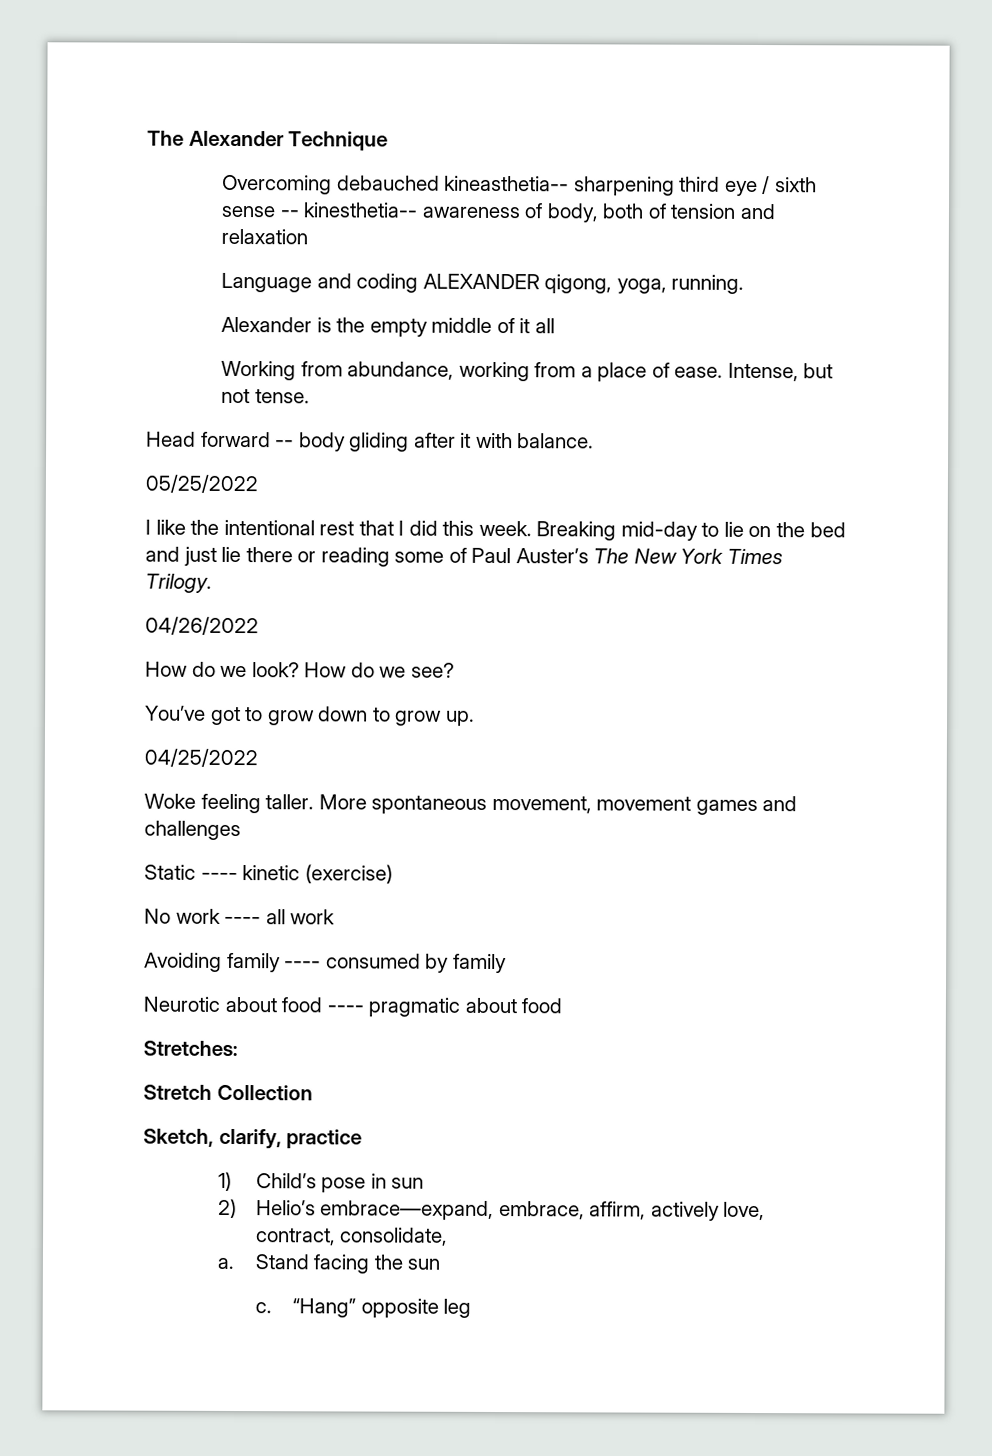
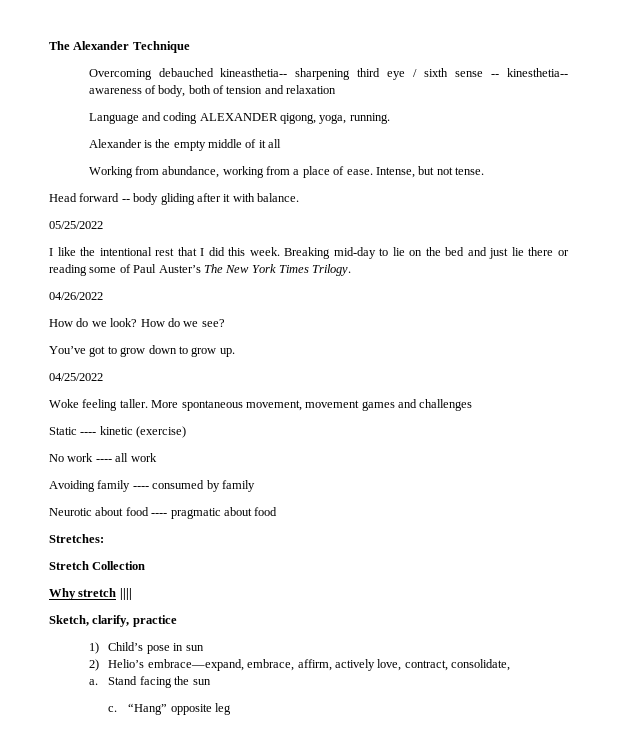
+ Why stretch ||||

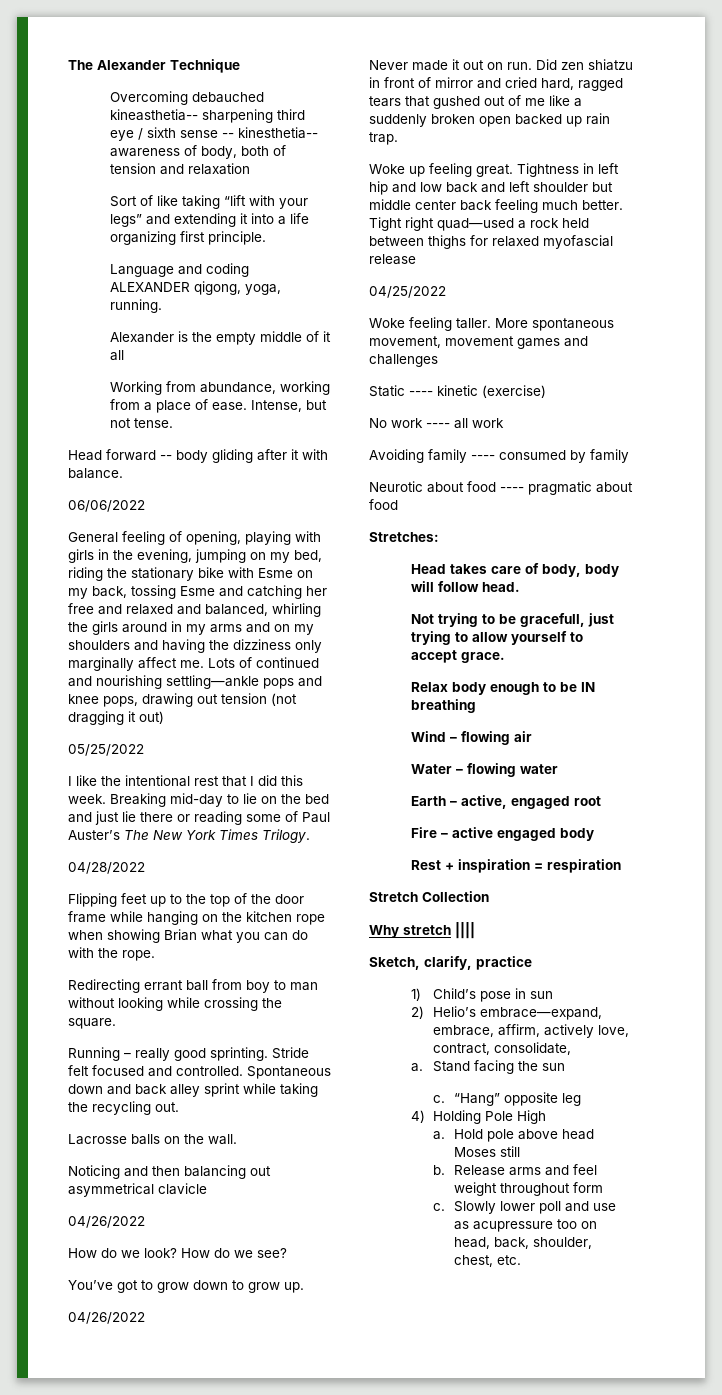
+ Sort of like taking “lift with your legs” and extending it into a life organizing first principle.
+ 06/06/2022
+ General feeling of opening, playing with girls in the evening, jumping on my bed, riding the stationary bike with Esme on my back, tossing Esme and catching her free and relaxed and balanced, whirling the girls around in my arms and on my shoulders and having the dizziness only marginally affect me. Lots of continued and nourishing settling—ankle pops and knee pops, drawing out tension (not dragging it out)
+ 04/28/2022
+ Flipping feet up to the top of the door frame while hanging on the kitchen rope when showing Brian what you can do with the rope.
+ Redirecting errant ball from boy to man without looking while crossing the square.
+ Running – really good sprinting. Stride felt focused and controlled. Spontaneous down and back alley sprint while taking the recycling out.
+ Lacrosse balls on the wall.
+ Noticing and then balancing out asymmetrical clavicle
  You’ve got to grow down to grow up.
+ 04/26/2022
+ Never made it out on run. Did zen shiatzu in front of mirror and cried hard, ragged tears that gushed out of me like a suddenly broken open backed up rain trap.
+ Woke up feeling great. Tightness in left hip and low back and left shoulder but middle center back feeling much better. Tight right quad—used a rock held between thighs for relaxed myofascial release
+ Head takes care of body, body will follow head.
+ Not trying to be gracefull, just trying to allow yourself to accept grace.
+ Relax body enough to be IN breathing
+ Wind – flowing air
+ Water – flowing water
+ Earth – active, engaged root
+ Fire – active engaged body
+ Rest + inspiration = respiration
+ 4) Holding Pole High
+ a. Hold pole above head Moses still
+ b. Release arms and feel weight throughout form
+ c. Slowly lower poll and use as acupressure too on head, back, shoulder, chest, etc.

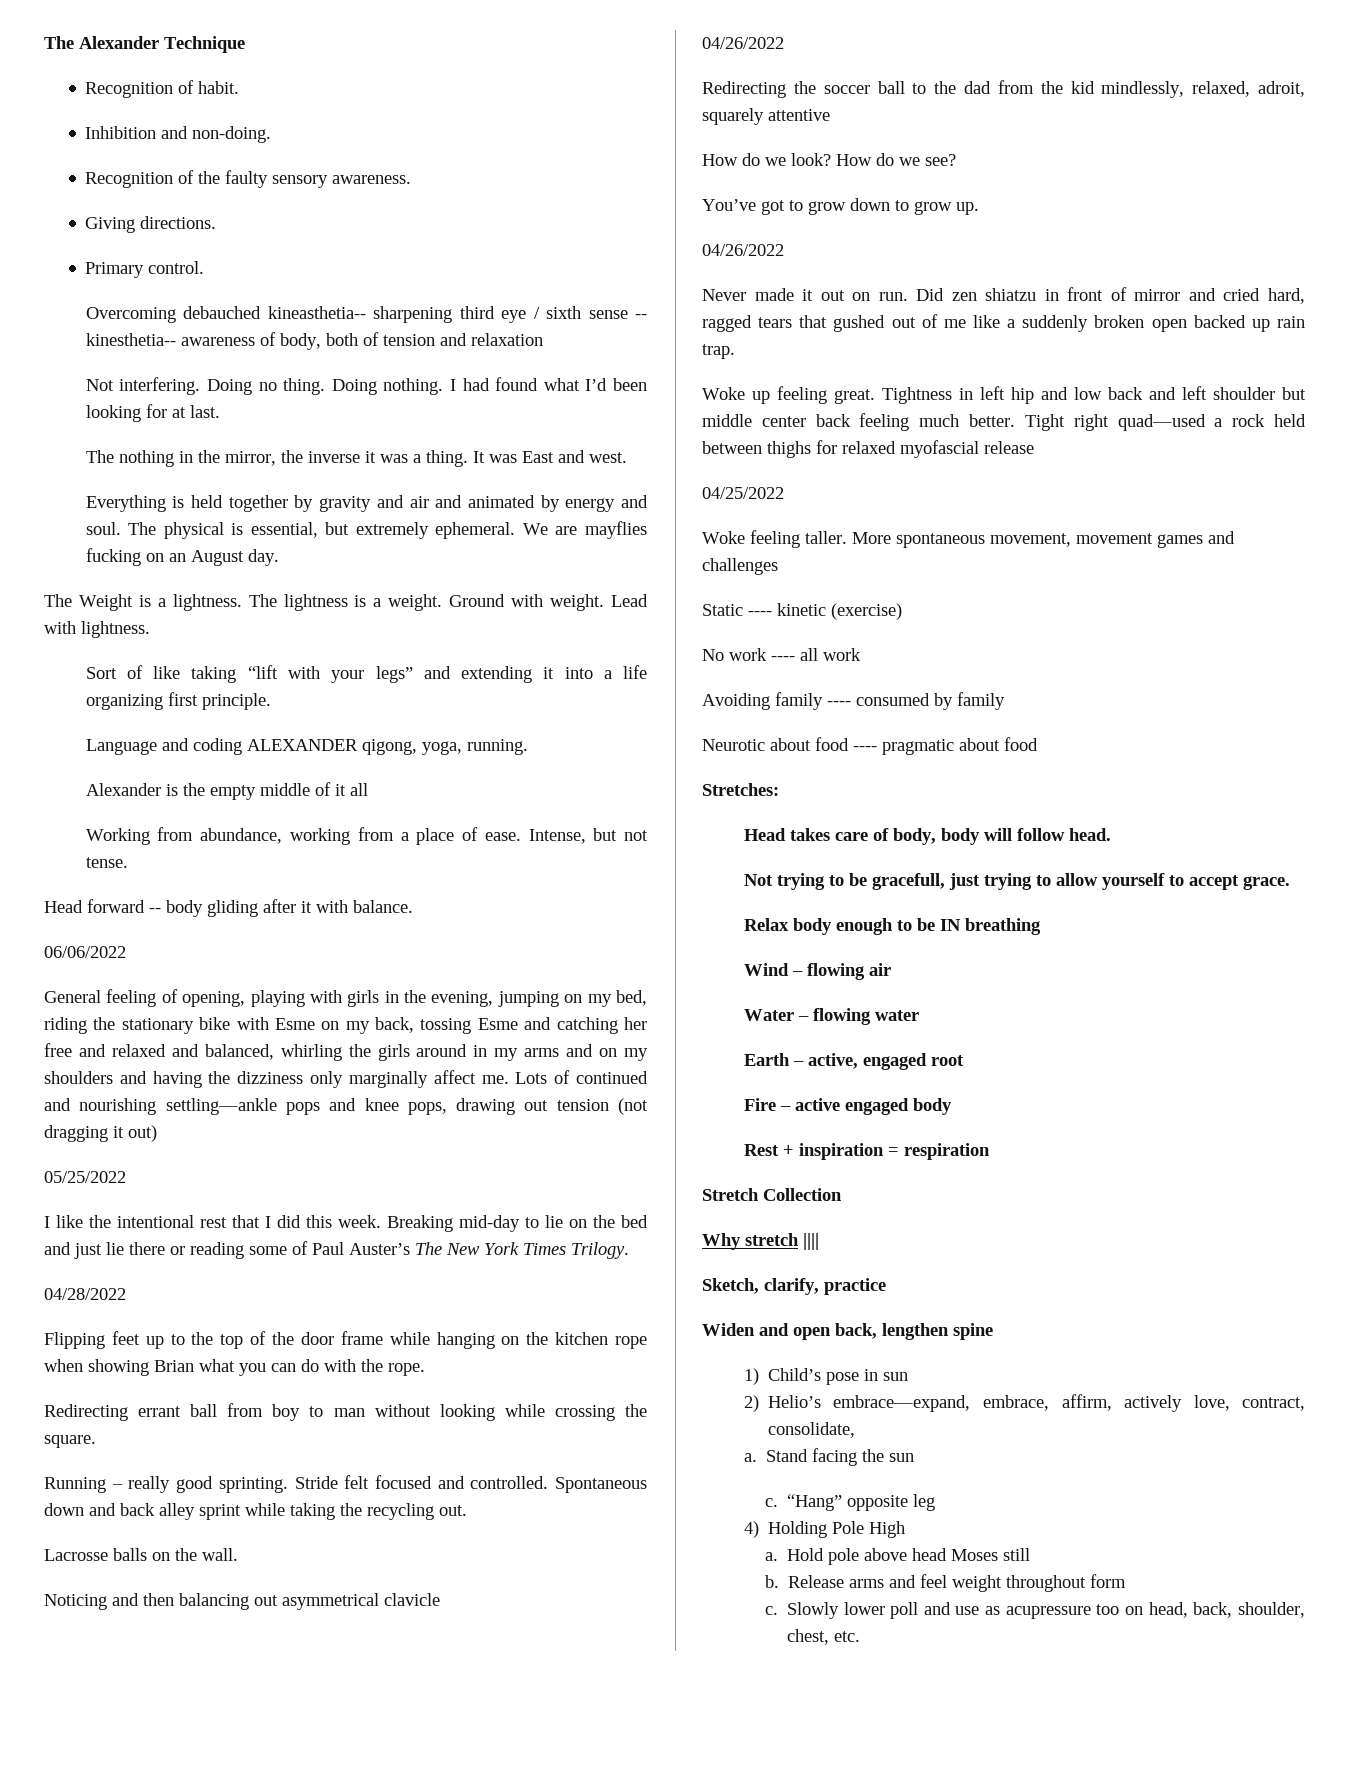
+ Recognition of habit.
+ Inhibition and non-doing.
+ Recognition of the faulty sensory awareness.
+ Giving directions.
+ Primary control.
+ Not interfering. Doing no thing. Doing nothing. I had found what I’d been looking for at last.
+ The nothing in the mirror, the inverse it was a thing. It was East and west.
+ Everything is held together by gravity and air and animated by energy and soul. The physical is essential, but extremely ephemeral. We are mayflies fucking on an August day.
+ The Weight is a lightness. The lightness is a weight. Ground with weight. Lead with lightness.
+ Redirecting the soccer ball to the dad from the kid mindlessly, relaxed, adroit, squarely attentive
+ Widen and open back, lengthen spine

